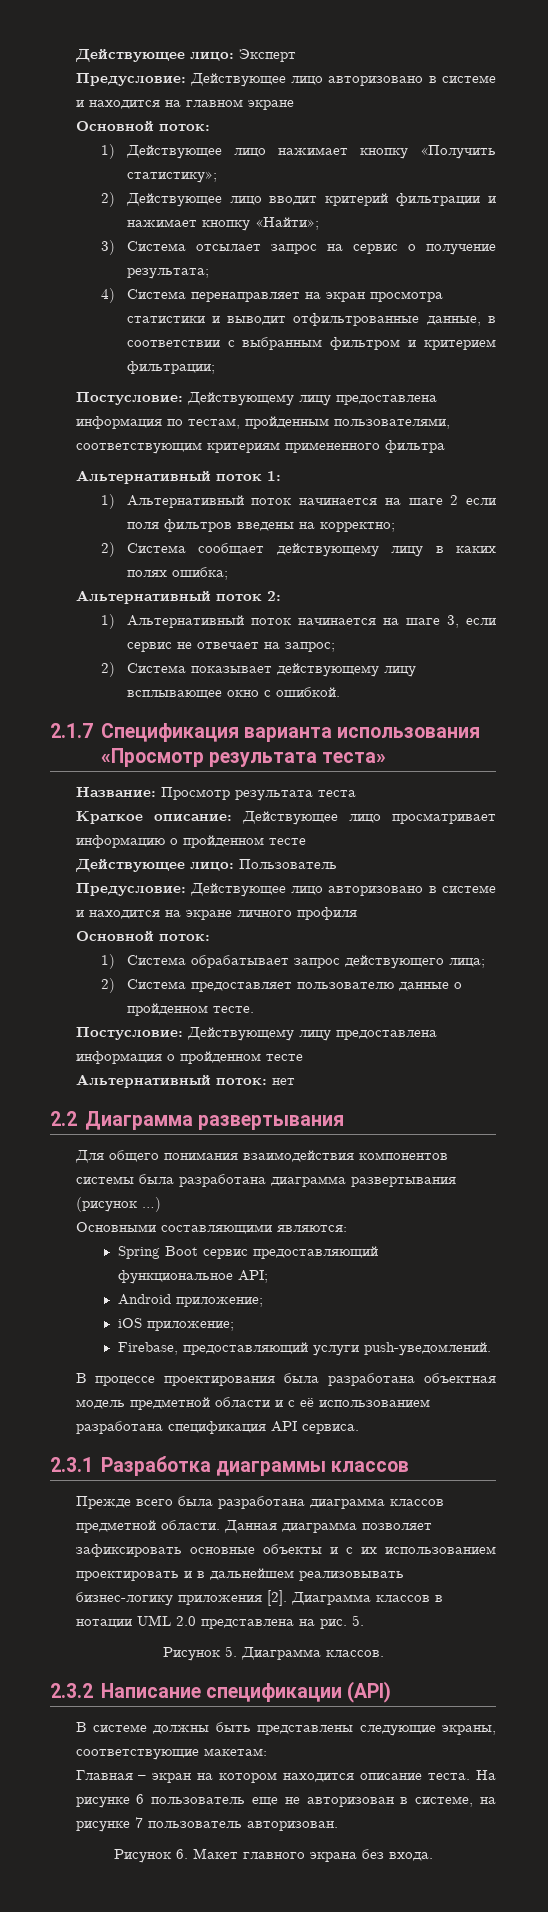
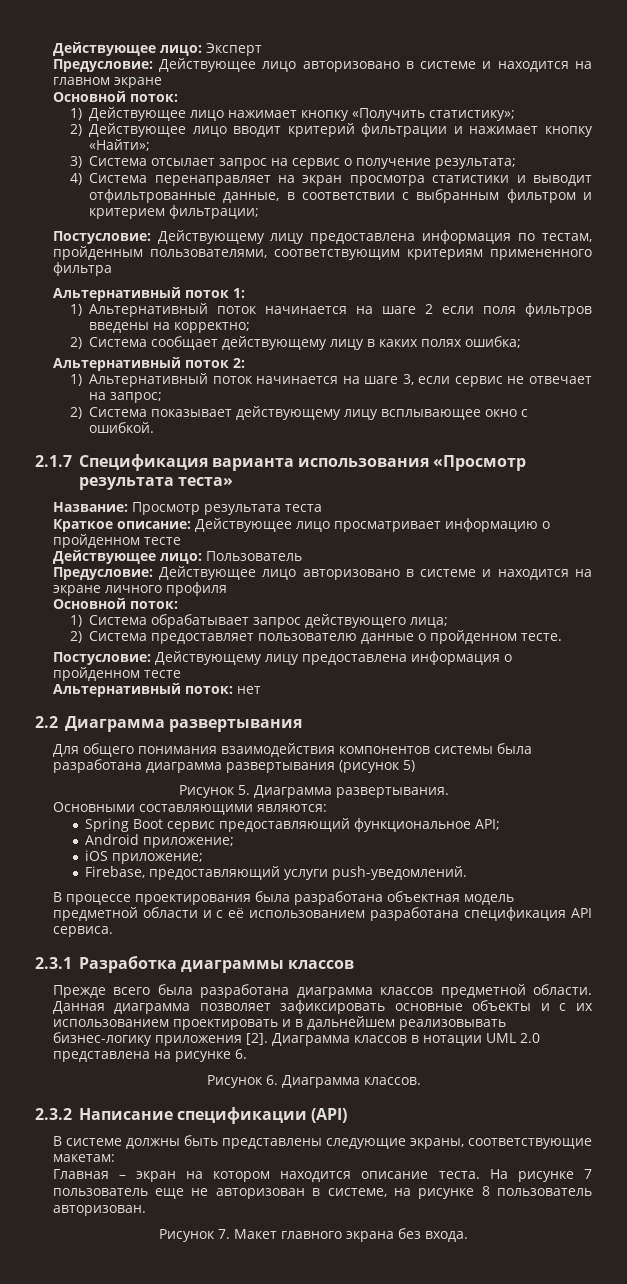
- Для общего понимания взаимодействия компонентов системы была разработана диаграмма развертывания (рисунок …)
+ Для общего понимания взаимодействия компонентов системы была разработана диаграмма развертывания (рисунок 5)
+ Рисунок 5. Диаграмма развертывания.
- Диаграмма классов в нотации UML 2.0 представлена на рис. 5.
- Рисунок 5. Диаграмма классов.
+ Диаграмма классов в нотации UML 2.0 представлена на рисунке 6.
+ Рисунок 6. Диаграмма классов.
- На рисунке 6 пользователь еще не авторизован в системе, на рисунке 7 пользователь авторизован.
+ На рисунке 7 пользователь еще не авторизован в системе, на рисунке 8 пользователь авторизован.
- Рисунок 6. Макет главного экрана без входа.
+ Рисунок 7. Макет главного экрана без входа.

